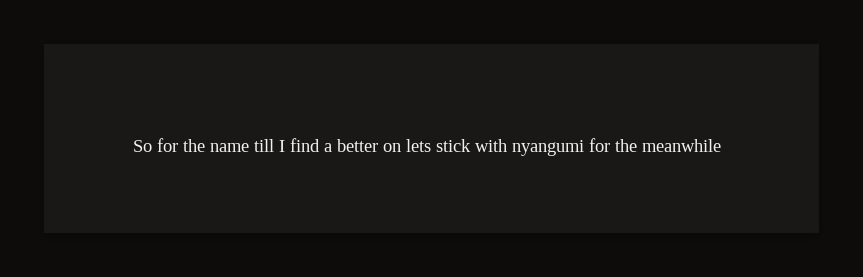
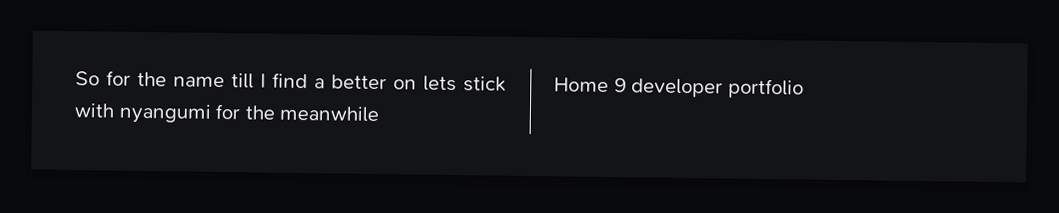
+ Home 9 developer portfolio

